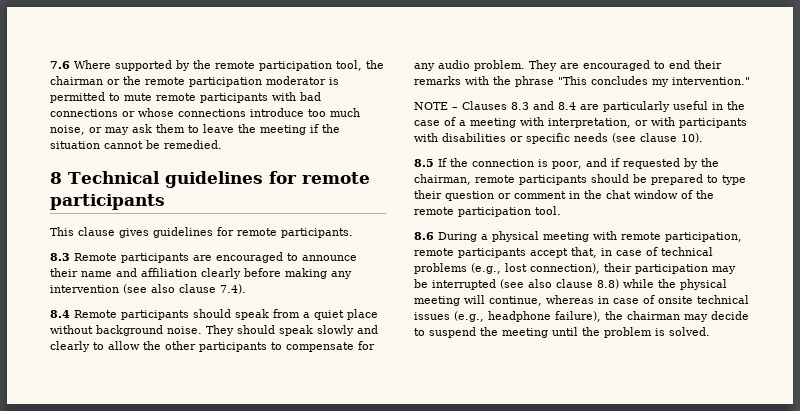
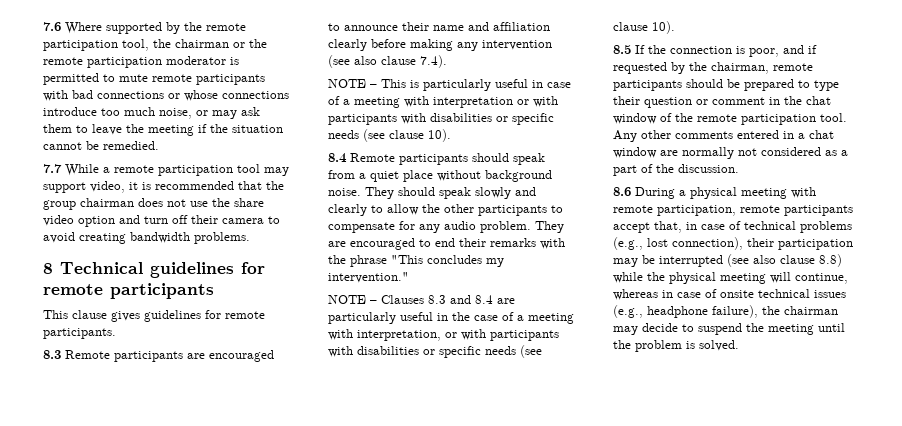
+ 7.7 While a remote participation tool may support video, it is recommended that the group chairman does not use the share video option and turn off their camera to avoid creating bandwidth problems.
+ NOTE – This is particularly useful in case of a meeting with interpretation or with participants with disabilities or specific needs (see clause 10).
+ Any other comments entered in a chat window are normally not considered as a part of the discussion.

